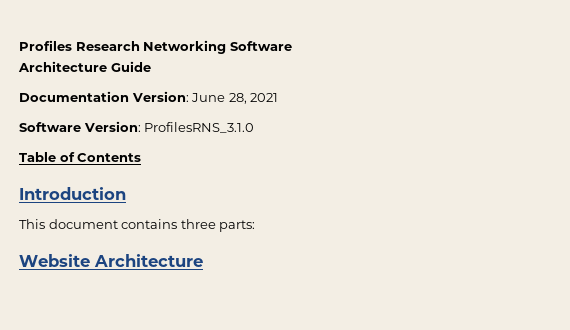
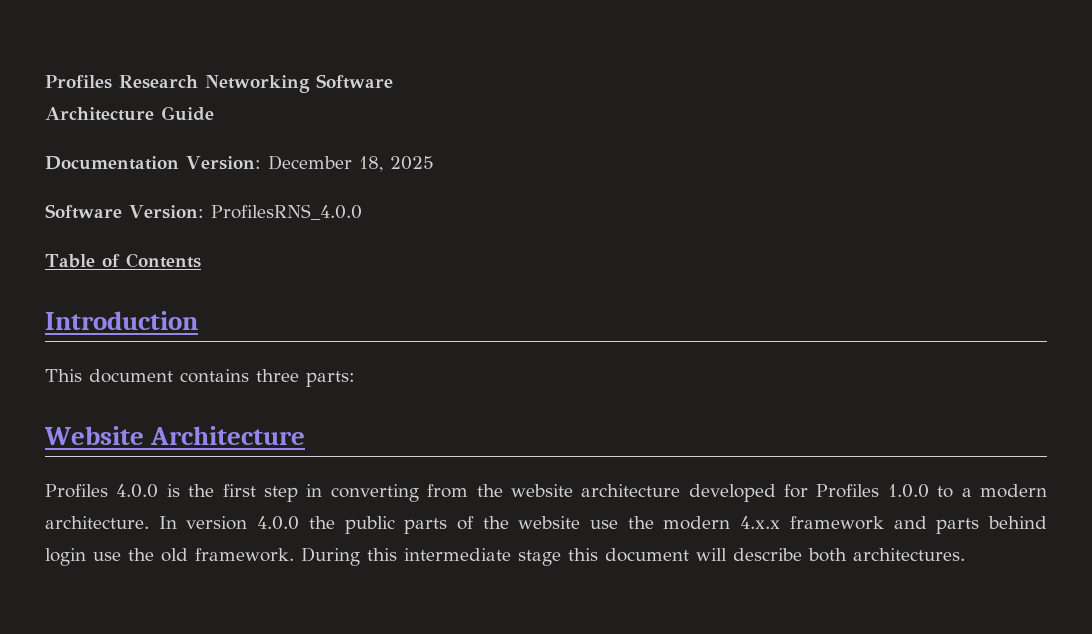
- Documentation Version: June 28, 2021
+ Documentation Version: December 18, 2025
- Software Version: ProfilesRNS_3.1.0
+ Software Version: ProfilesRNS_4.0.0
+ Profiles 4.0.0 is the first step in converting from the website architecture developed for Profiles 1.0.0 to a modern architecture. In version 4.0.0 the public parts of the website use the modern 4.x.x framework and parts behind login use the old framework. During this intermediate stage this document will describe both architectures.

